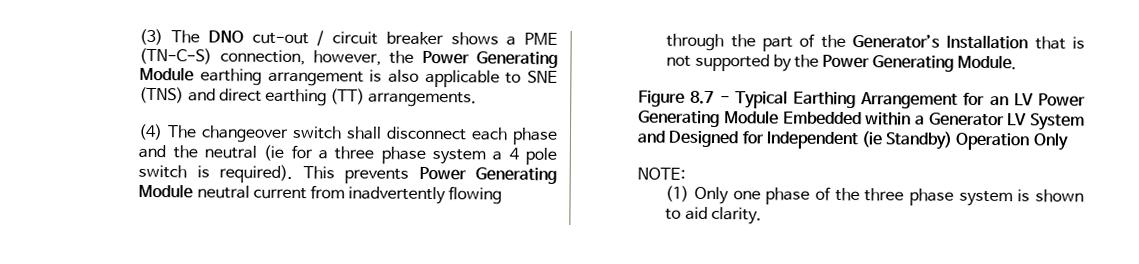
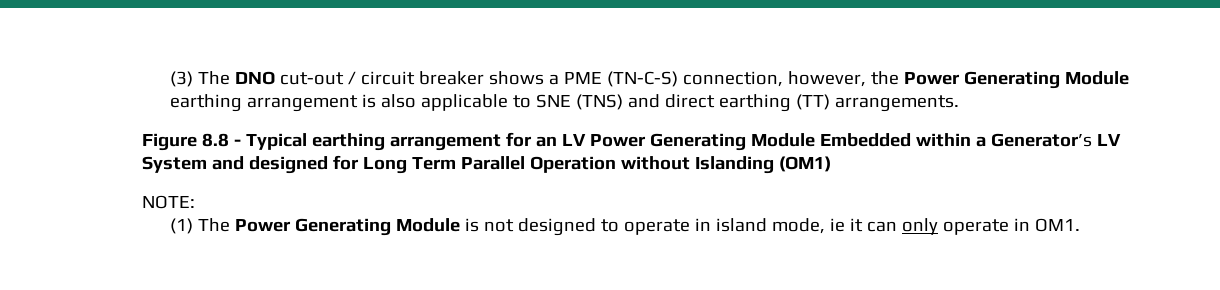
- (4) The changeover switch shall disconnect each phase and the neutral (ie for a three phase system a 4 pole switch is required). This prevents Power Generating Module neutral current from inadvertently flowing through the part of the Generator’s Installation that is not supported by the Power Generating Module.
- Figure 8.7 - Typical Earthing Arrangement for an LV Power Generating Module Embedded within a Generator LV System and Designed for Independent (ie Standby) Operation Only
+ Figure 8.8 - Typical earthing arrangement for an LV Power Generating Module Embedded within a Generator’s LV System and designed for Long Term Parallel Operation without Islanding (OM1)
  NOTE:
- (1) Only one phase of the three phase system is shown to aid clarity.
+ (1) The Power Generating Module is not designed to operate in island mode, ie it can only operate in OM1.

